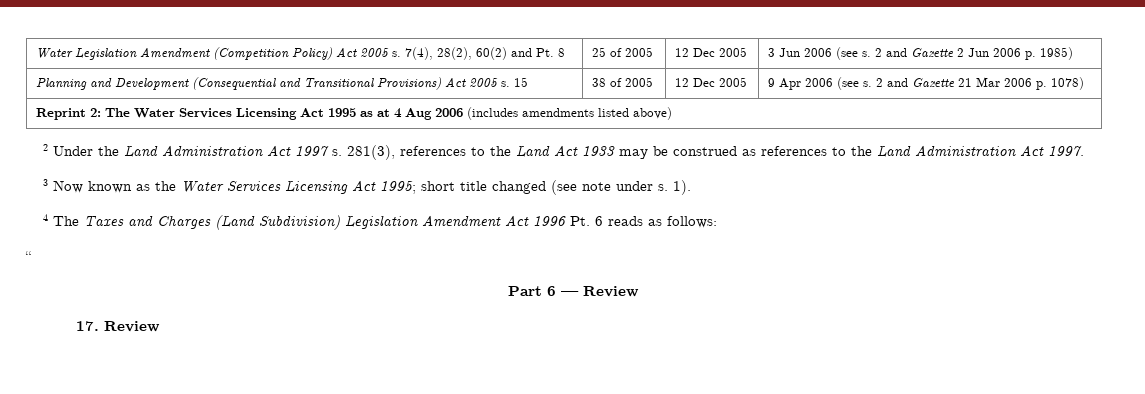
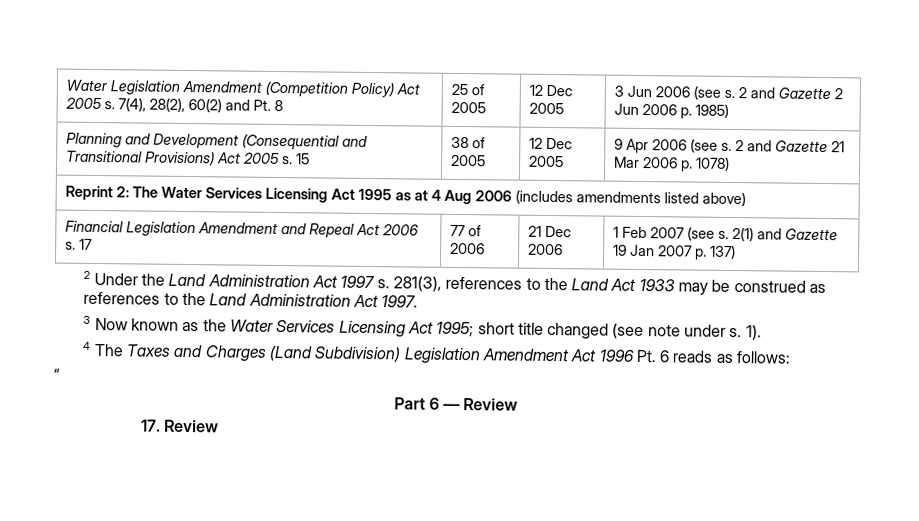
+ Financial Legislation Amendment and Repeal Act 2006 s. 17 | 77 of 2006 | 21 Dec 2006 | 1 Feb 2007 (see s. 2(1) and Gazette 19 Jan 2007 p. 137)

